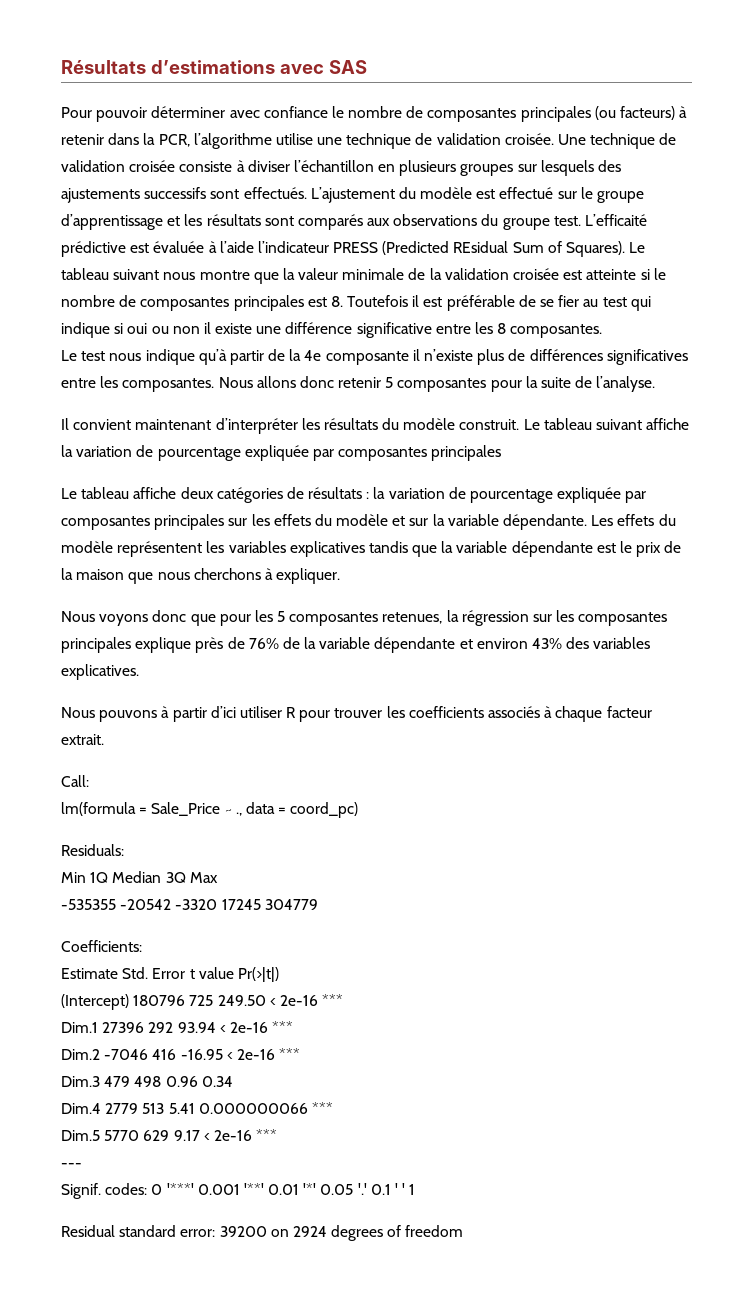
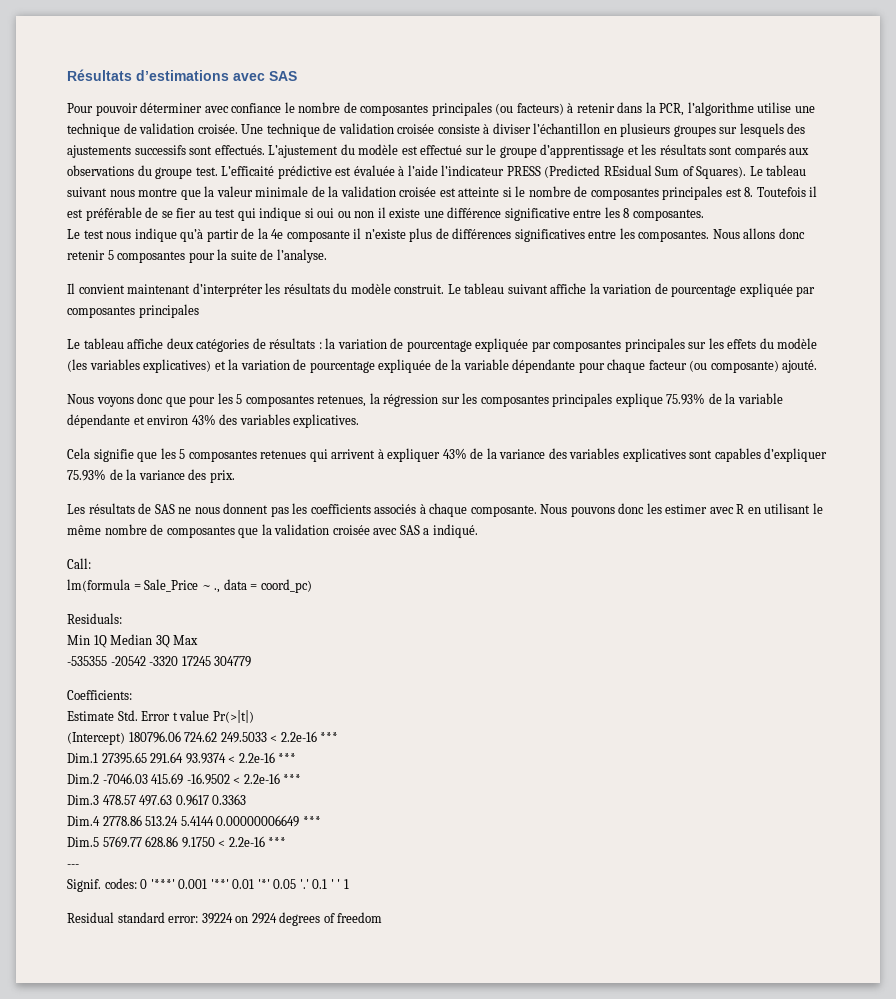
- Le tableau affiche deux catégories de résultats : la variation de pourcentage expliquée par composantes principales sur les effets du modèle et sur la variable dépendante. Les effets du modèle représentent les variables explicatives tandis que la variable dépendante est le prix de la maison que nous cherchons à expliquer.
+ Le tableau affiche deux catégories de résultats : la variation de pourcentage expliquée par composantes principales sur les effets du modèle (les variables explicatives) et la variation de pourcentage expliquée de la variable dépendante pour chaque facteur (ou composante) ajouté.
- Nous voyons donc que pour les 5 composantes retenues, la régression sur les composantes principales explique près de 76% de la variable dépendante et environ 43% des variables explicatives.
+ Nous voyons donc que pour les 5 composantes retenues, la régression sur les composantes principales explique 75.93% de la variable dépendante et environ 43% des variables explicatives.
- Nous pouvons à partir d’ici utiliser R pour trouver les coefficients associés à chaque facteur extrait.
+ Cela signifie que les 5 composantes retenues qui arrivent à expliquer 43% de la variance des variables explicatives sont capables d’expliquer 75.93% de la variance des prix.
+ Les résultats de SAS ne nous donnent pas les coefficients associés à chaque composante. Nous pouvons donc les estimer avec R en utilisant le même nombre de composantes que la validation croisée avec SAS a indiqué.
- (Intercept) 180796 725 249.50 < 2e-16 ***
- Dim.1 27396 292 93.94 < 2e-16 ***
- Dim.2 -7046 416 -16.95 < 2e-16 ***
- Dim.3 479 498 0.96 0.34
- Dim.4 2779 513 5.41 0.000000066 ***
- Dim.5 5770 629 9.17 < 2e-16 ***
+ (Intercept) 180796.06 724.62 249.5033 < 2.2e-16 ***
+ Dim.1 27395.65 291.64 93.9374 < 2.2e-16 ***
+ Dim.2 -7046.03 415.69 -16.9502 < 2.2e-16 ***
+ Dim.3 478.57 497.63 0.9617 0.3363
+ Dim.4 2778.86 513.24 5.4144 0.00000006649 ***
+ Dim.5 5769.77 628.86 9.1750 < 2.2e-16 ***
- Residual standard error: 39200 on 2924 degrees of freedom
+ Residual standard error: 39224 on 2924 degrees of freedom

